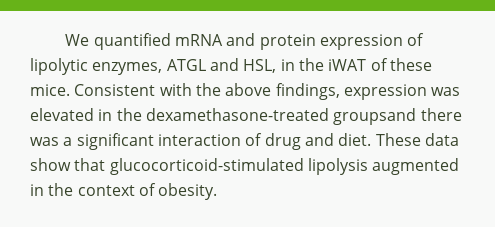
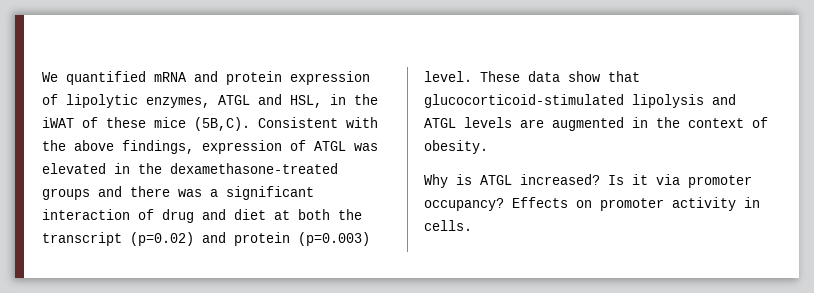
- We quantified mRNA and protein expression of lipolytic enzymes, ATGL and HSL, in the iWAT of these mice.
+ We quantified mRNA and protein expression of lipolytic enzymes, ATGL and HSL, in the iWAT of these mice (5B,C).
- Consistent with the above findings, expression was elevated in the dexamethasone-treated groupsand there was a significant interaction of drug and diet.
+ Consistent with the above findings, expression of ATGL was elevated in the dexamethasone-treated groups and there was a significant interaction of drug and diet at both the transcript (p=0.02) and protein (p=0.003) level.
- These data show that glucocorticoid-stimulated lipolysis augmented in the context of obesity.
+ These data show that glucocorticoid-stimulated lipolysis and ATGL levels are augmented in the context of obesity.
+ Why is ATGL increased? Is it via promoter occupancy? Effects on promoter activity in cells.

